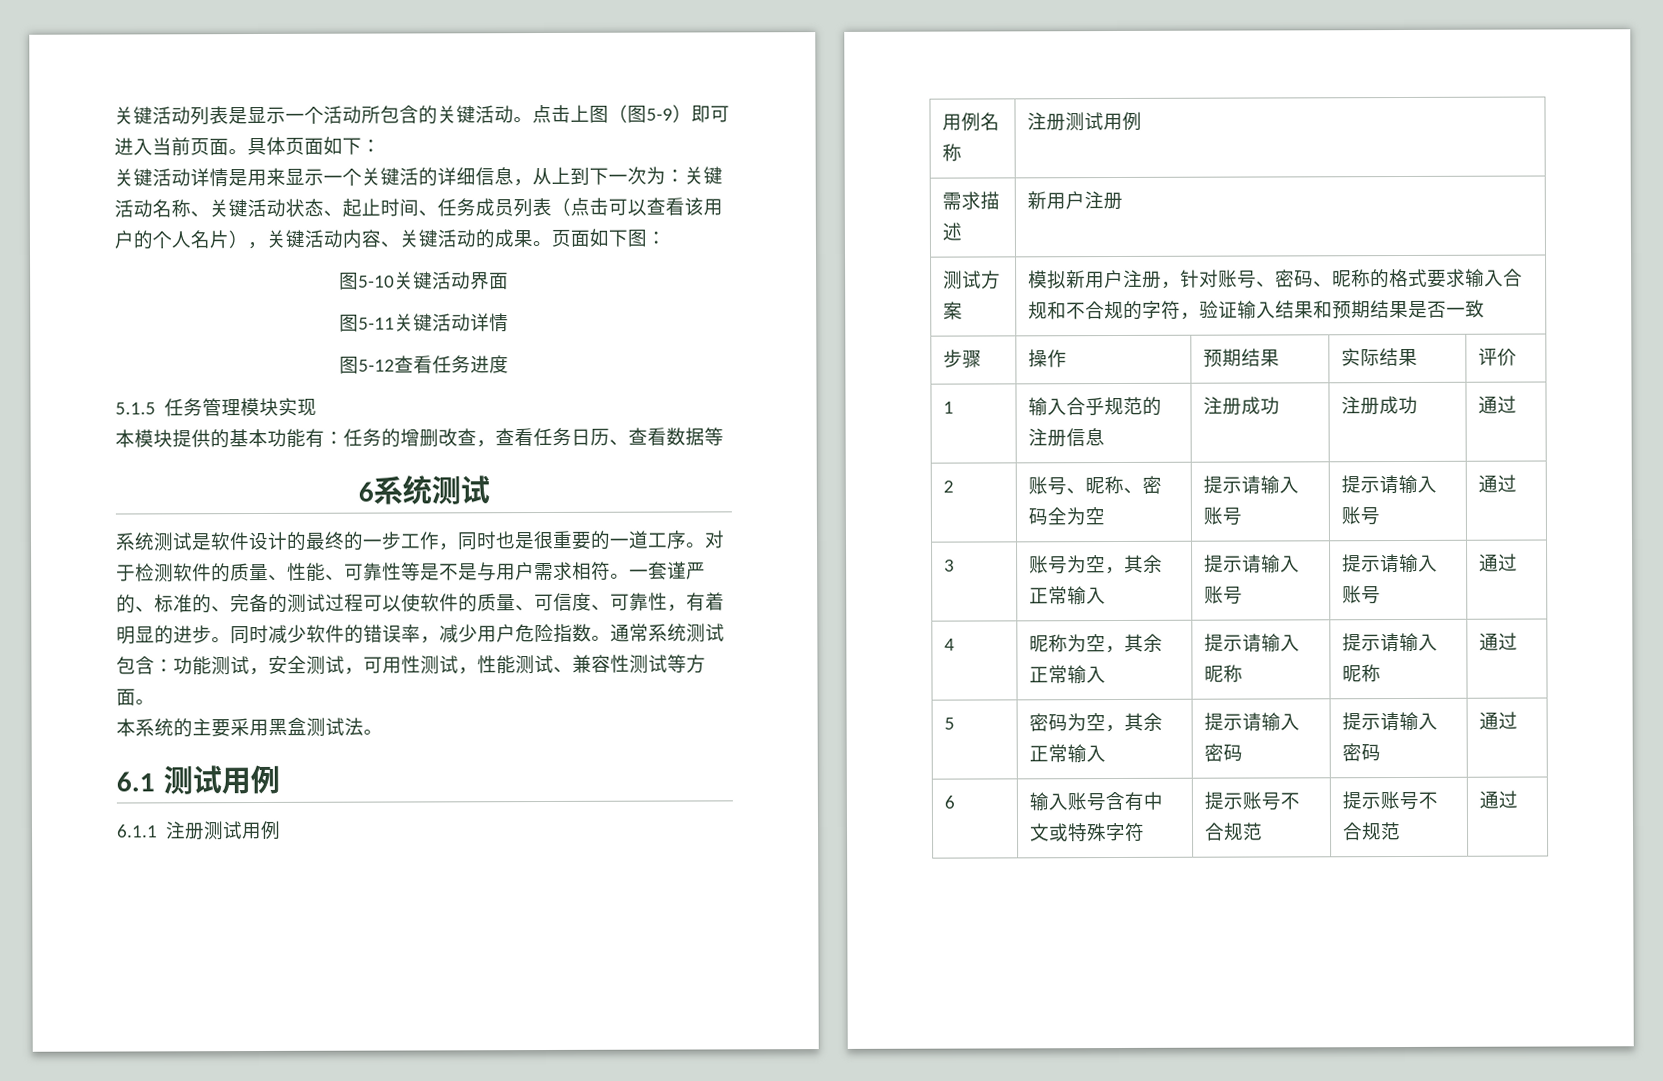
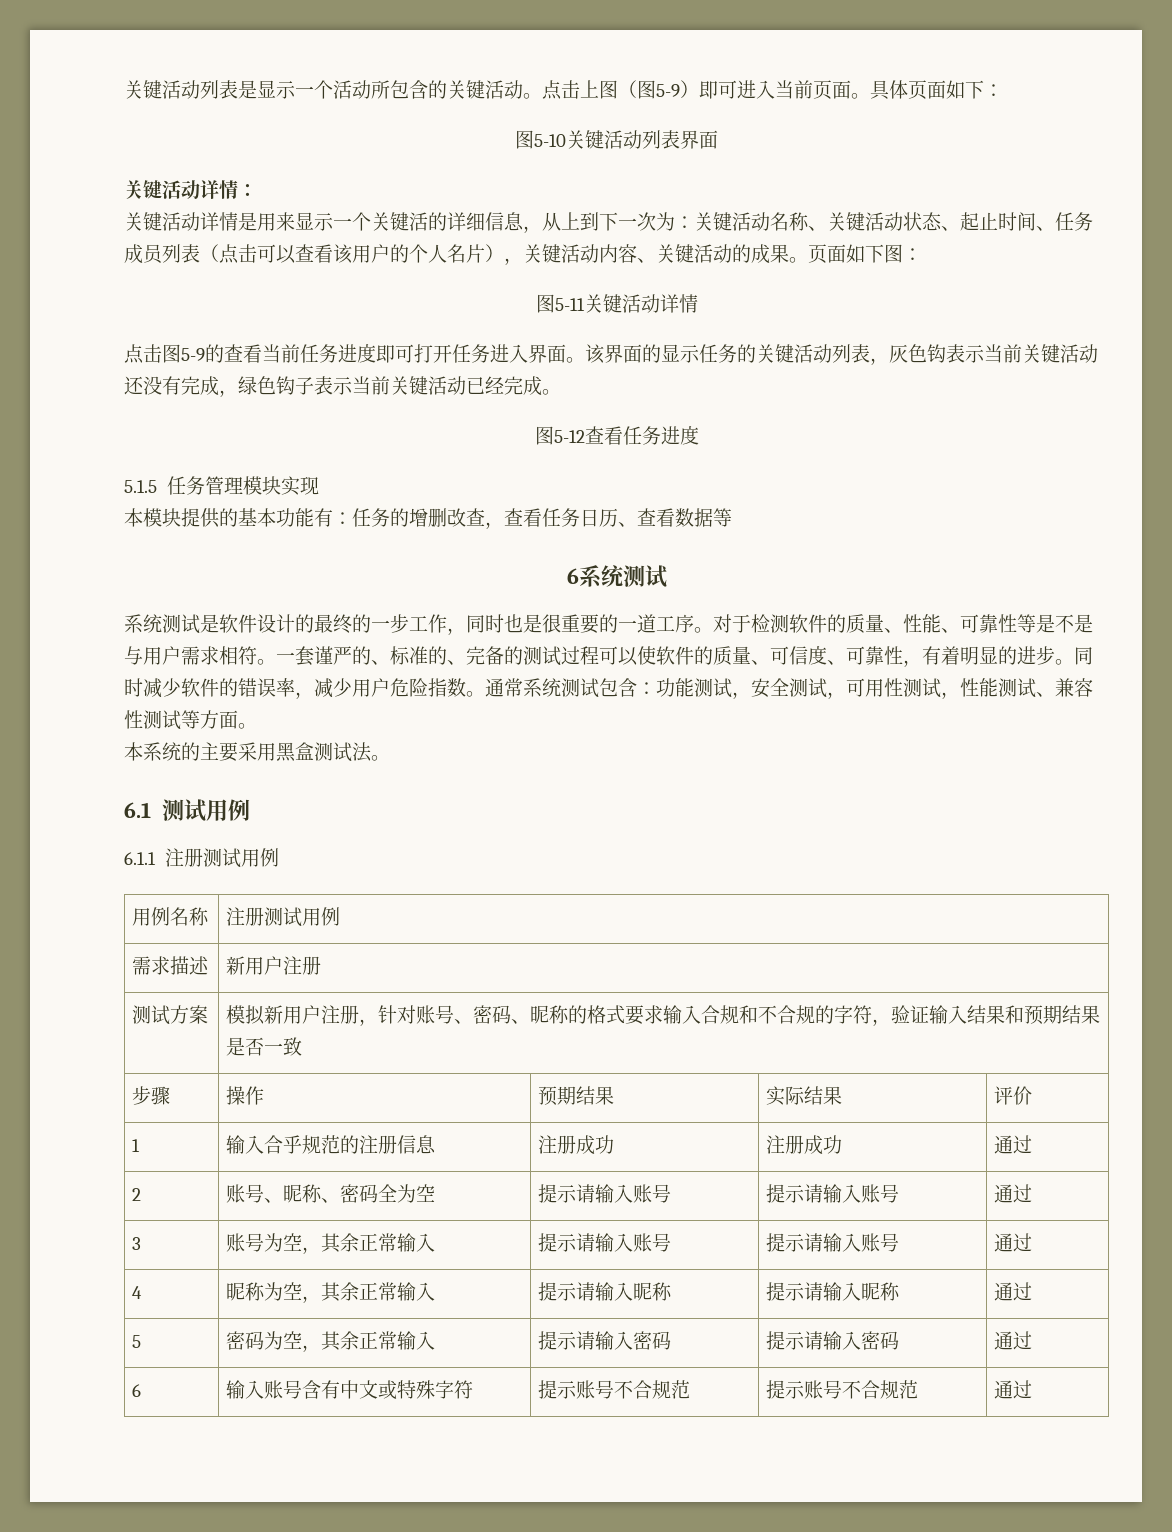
+ 图5-10关键活动列表界面
+ 关键活动详情：
- 图5-10关键活动界面
+ 点击图5-9的查看当前任务进度即可打开任务进入界面。该界面的显示任务的关键活动列表，灰色钩表示当前关键活动还没有完成，绿色钩子表示当前关键活动已经完成。

